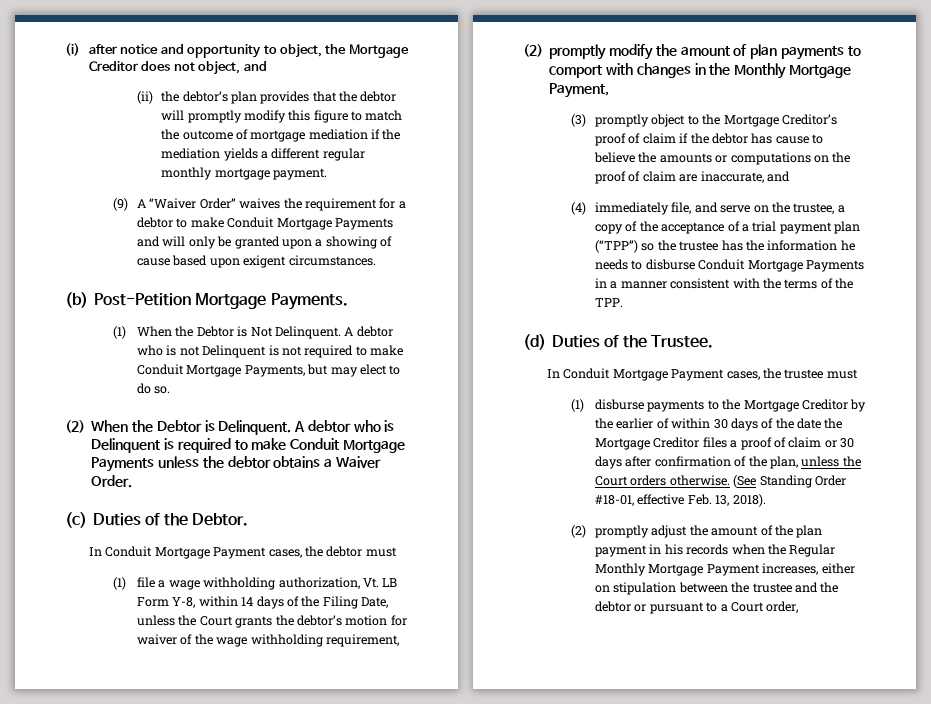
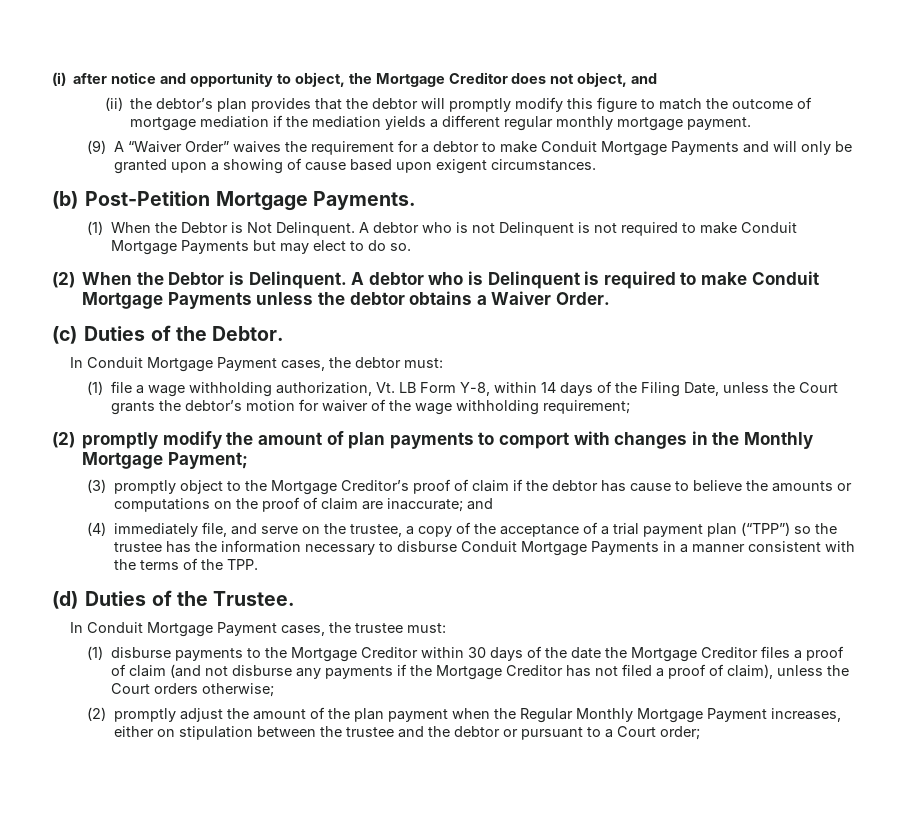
- A debtor who is not Delinquent is not required to make Conduit Mortgage Payments, but may elect to do so.
+ A debtor who is not Delinquent is not required to make Conduit Mortgage Payments but may elect to do so.
- In Conduit Mortgage Payment cases, the debtor must
+ In Conduit Mortgage Payment cases, the debtor must:
- (1) file a wage withholding authorization, Vt. LB Form Y-8, within 14 days of the Filing Date, unless the Court grants the debtor’s motion for waiver of the wage withholding requirement,
+ (1) file a wage withholding authorization, Vt. LB Form Y-8, within 14 days of the Filing Date, unless the Court grants the debtor’s motion for waiver of the wage withholding requirement;
- (2) promptly modify the amount of plan payments to comport with changes in the Monthly Mortgage Payment,
+ (2) promptly modify the amount of plan payments to comport with changes in the Monthly Mortgage Payment;
- (3) promptly object to the Mortgage Creditor’s proof of claim if the debtor has cause to believe the amounts or computations on the proof of claim are inaccurate, and
+ (3) promptly object to the Mortgage Creditor’s proof of claim if the debtor has cause to believe the amounts or computations on the proof of claim are inaccurate; and
- (4) immediately file, and serve on the trustee, a copy of the acceptance of a trial payment plan (“TPP”) so the trustee has the information he needs to disburse Conduit Mortgage Payments in a manner consistent with the terms of the TPP.
+ (4) immediately file, and serve on the trustee, a copy of the acceptance of a trial payment plan (“TPP”) so the trustee has the information necessary to disburse Conduit Mortgage Payments in a manner consistent with the terms of the TPP.
- In Conduit Mortgage Payment cases, the trustee must
+ In Conduit Mortgage Payment cases, the trustee must:
- (1) disburse payments to the Mortgage Creditor by the earlier of within 30 days of the date the Mortgage Creditor files a proof of claim or 30 days after confirmation of the plan, unless the Court orders otherwise. (See Standing Order #18-01, effective Feb. 13, 2018).
+ (1) disburse payments to the Mortgage Creditor within 30 days of the date the Mortgage Creditor files a proof of claim (and not disburse any payments if the Mortgage Creditor has not filed a proof of claim), unless the Court orders otherwise;
- (2) promptly adjust the amount of the plan payment in his records when the Regular Monthly Mortgage Payment increases, either on stipulation between the trustee and the debtor or pursuant to a Court order,
+ (2) promptly adjust the amount of the plan payment when the Regular Monthly Mortgage Payment increases, either on stipulation between the trustee and the debtor or pursuant to a Court order;

